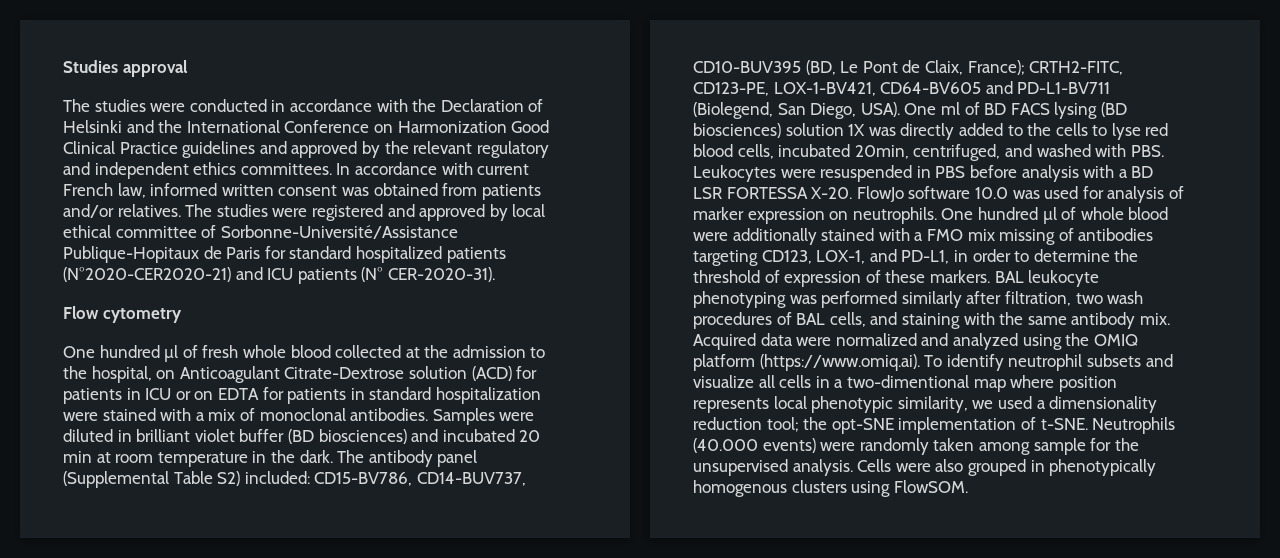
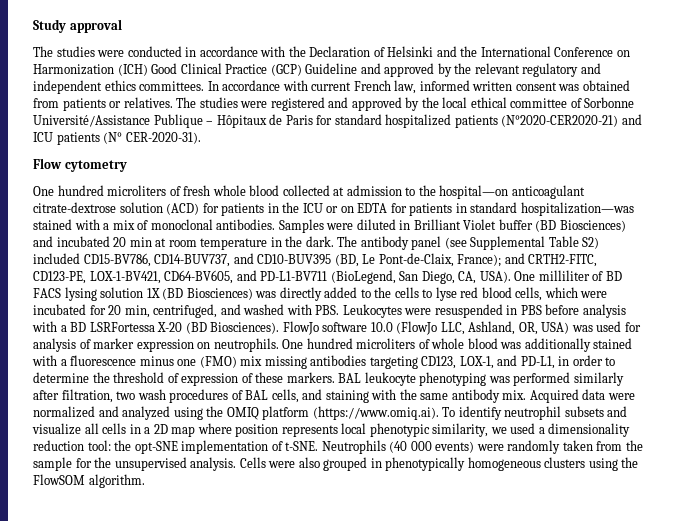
- Studies approval
+ Study approval
- The studies were conducted in accordance with the Declaration of Helsinki and the International Conference on Harmonization Good Clinical Practice guidelines and approved by the relevant regulatory and independent ethics committees.
+ The studies were conducted in accordance with the Declaration of Helsinki and the International Conference on Harmonization (ICH) Good Clinical Practice (GCP) Guideline and approved by the relevant regulatory and independent ethics committees.
- In accordance with current French law, informed written consent was obtained from patients and/or relatives.
+ In accordance with current French law, informed written consent was obtained from patients or relatives.
- The studies were registered and approved by local ethical committee of Sorbonne-Université/Assistance Publique-Hopitaux de Paris for standard hospitalized patients (N°2020-CER2020-21) and ICU patients (N° CER-2020-31).
+ The studies were registered and approved by the local ethical committee of Sorbonne Université/Assistance Publique – Hôpitaux de Paris for standard hospitalized patients (N°2020-CER2020-21) and ICU patients (N° CER-2020-31).
- One hundred µl of fresh whole blood collected at the admission to the hospital, on Anticoagulant Citrate-Dextrose solution (ACD) for patients in ICU or on EDTA for patients in standard hospitalization were stained with a mix of monoclonal antibodies.
+ One hundred microliters of fresh whole blood collected at admission to the hospital—on anticoagulant citrate-dextrose solution (ACD) for patients in the ICU or on EDTA for patients in standard hospitalization—was stained with a mix of monoclonal antibodies.
- Samples were diluted in brilliant violet buffer (BD biosciences) and incubated 20 min at room temperature in the dark.
+ Samples were diluted in Brilliant Violet buffer (BD Biosciences) and incubated 20 min at room temperature in the dark.
- The antibody panel (Supplemental Table S2) included: CD15-BV786, CD14-BUV737, CD10-BUV395 (BD, Le Pont de Claix, France); CRTH2-FITC, CD123-PE, LOX-1-BV421, CD64-BV605 and PD-L1-BV711 (Biolegend, San Diego, USA).
+ The antibody panel (see Supplemental Table S2) included CD15-BV786, CD14-BUV737, and CD10-BUV395 (BD, Le Pont-de-Claix, France); and CRTH2-FITC, CD123-PE, LOX-1-BV421, CD64-BV605, and PD-L1-BV711 (BioLegend, San Diego, CA, USA).
- One ml of BD FACS lysing (BD biosciences) solution 1X was directly added to the cells to lyse red blood cells, incubated 20min, centrifuged, and washed with PBS. Leukocytes were resuspended in PBS before analysis with a BD LSR FORTESSA X-20. FlowJo software 10.0 was used for analysis of marker expression on neutrophils.
+ One milliliter of BD FACS lysing solution 1X (BD Biosciences) was directly added to the cells to lyse red blood cells, which were incubated for 20 min, centrifuged, and washed with PBS. Leukocytes were resuspended in PBS before analysis with a BD LSRFortessa X-20 (BD Biosciences). FlowJo software 10.0 (FlowJo LLC, Ashland, OR, USA) was used for analysis of marker expression on neutrophils.
- One hundred µl of whole blood were additionally stained with a FMO mix missing of antibodies targeting CD123, LOX-1, and PD-L1, in order to determine the threshold of expression of these markers.
+ One hundred microliters of whole blood was additionally stained with a fluorescence minus one (FMO) mix missing antibodies targeting CD123, LOX-1, and PD-L1, in order to determine the threshold of expression of these markers.
- Acquired data were normalized and analyzed using the OMIQ platform (https://www.omiq.ai). To identify neutrophil subsets and visualize all cells in a two-dimentional map where position represents local phenotypic similarity, we used a dimensionality reduction tool; the opt-SNE implementation of t-SNE.
+ Acquired data were normalized and analyzed using the OMIQ platform (https://www.omiq.ai). To identify neutrophil subsets and visualize all cells in a 2D map where position represents local phenotypic similarity, we used a dimensionality reduction tool: the opt-SNE implementation of t-SNE.
- Neutrophils (40.000 events) were randomly taken among sample for the unsupervised analysis.
+ Neutrophils (40 000 events) were randomly taken from the sample for the unsupervised analysis.
- Cells were also grouped in phenotypically homogenous clusters using FlowSOM.
+ Cells were also grouped in phenotypically homogeneous clusters using the FlowSOM algorithm.

